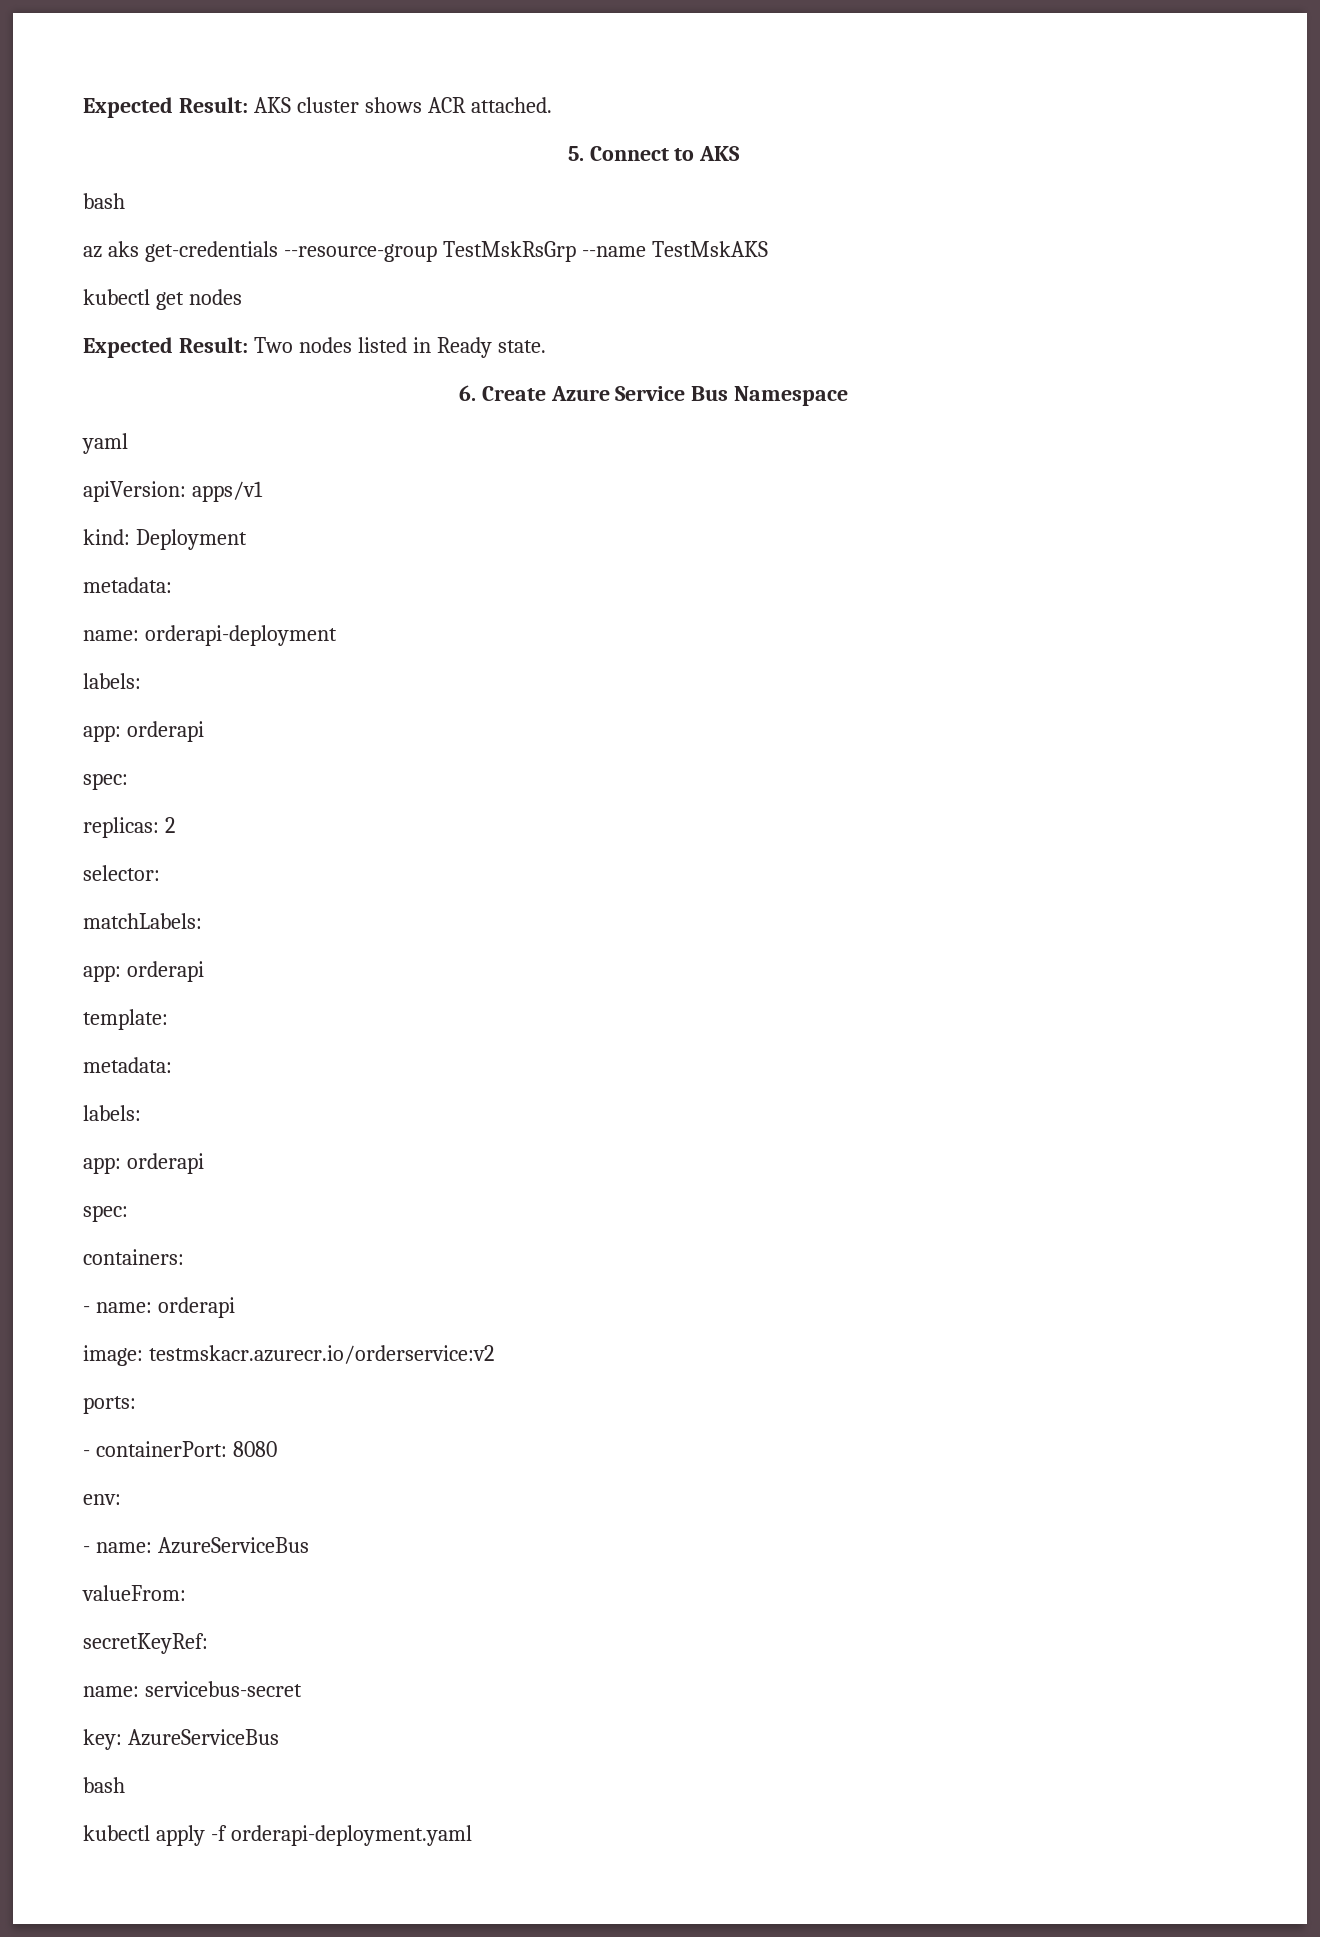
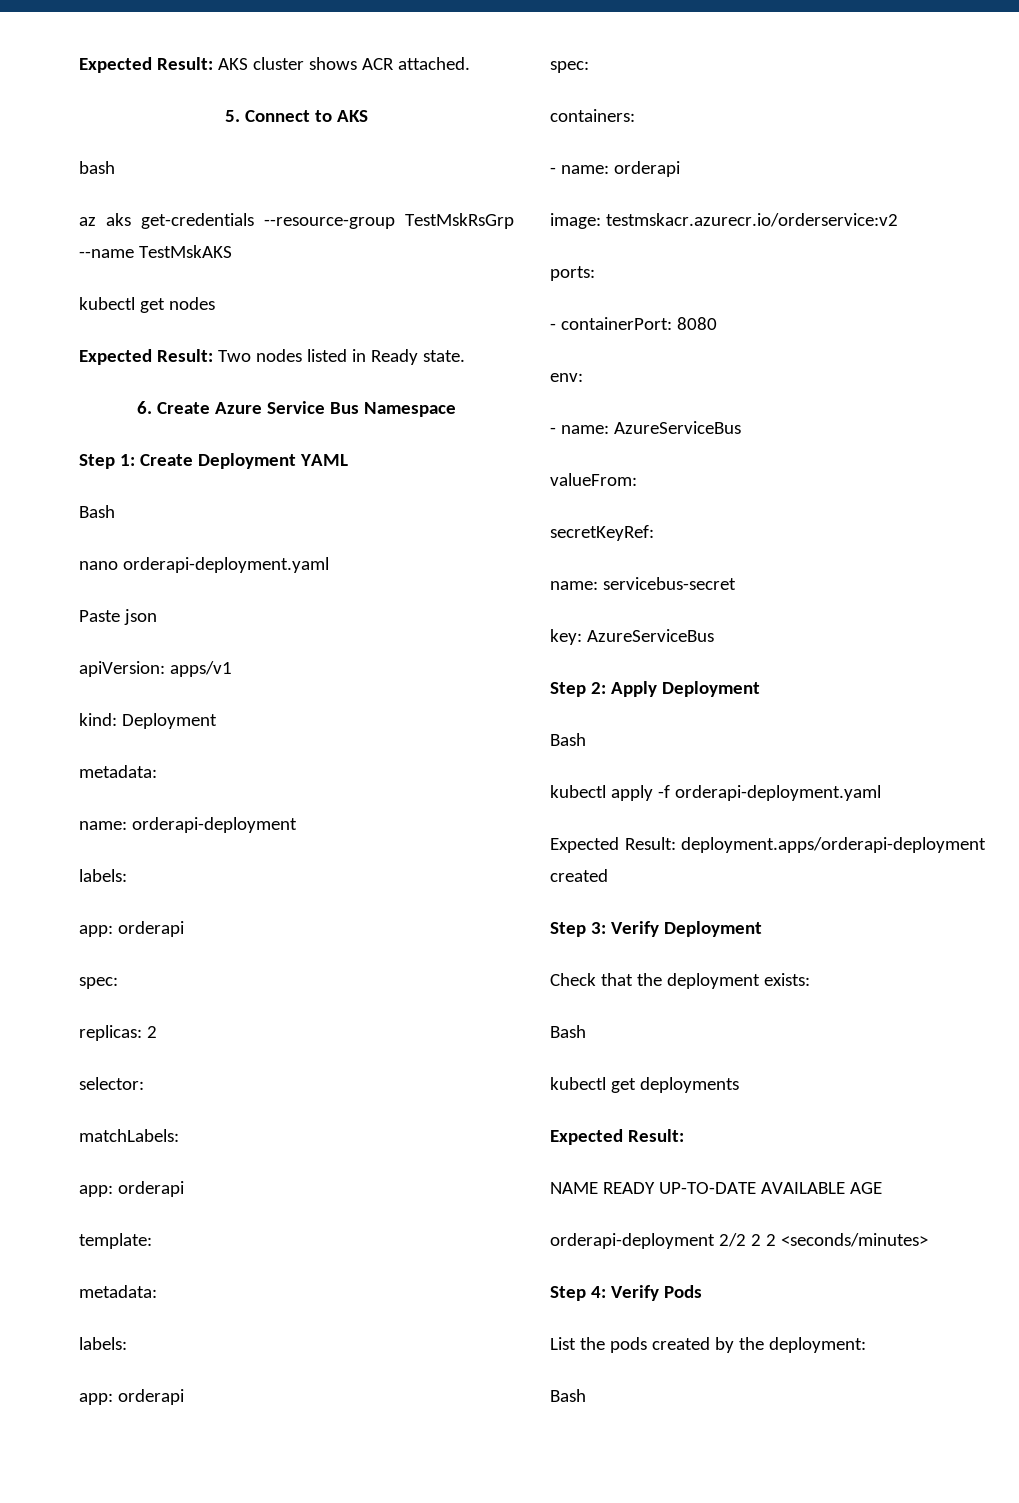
- yaml
+ Step 1: Create Deployment YAML
+ Bash
+ nano orderapi-deployment.yaml
+ Paste json
  key: AzureServiceBus
- bash
+ Step 2: Apply Deployment
+ Bash
+ Expected Result: deployment.apps/orderapi-deployment created
+ Step 3: Verify Deployment
+ Check that the deployment exists:
+ Bash
+ kubectl get deployments
+ Expected Result:
+ NAME READY UP-TO-DATE AVAILABLE AGE
+ orderapi-deployment 2/2 2 2 <seconds/minutes>
+ Step 4: Verify Pods
+ List the pods created by the deployment:
+ Bash

